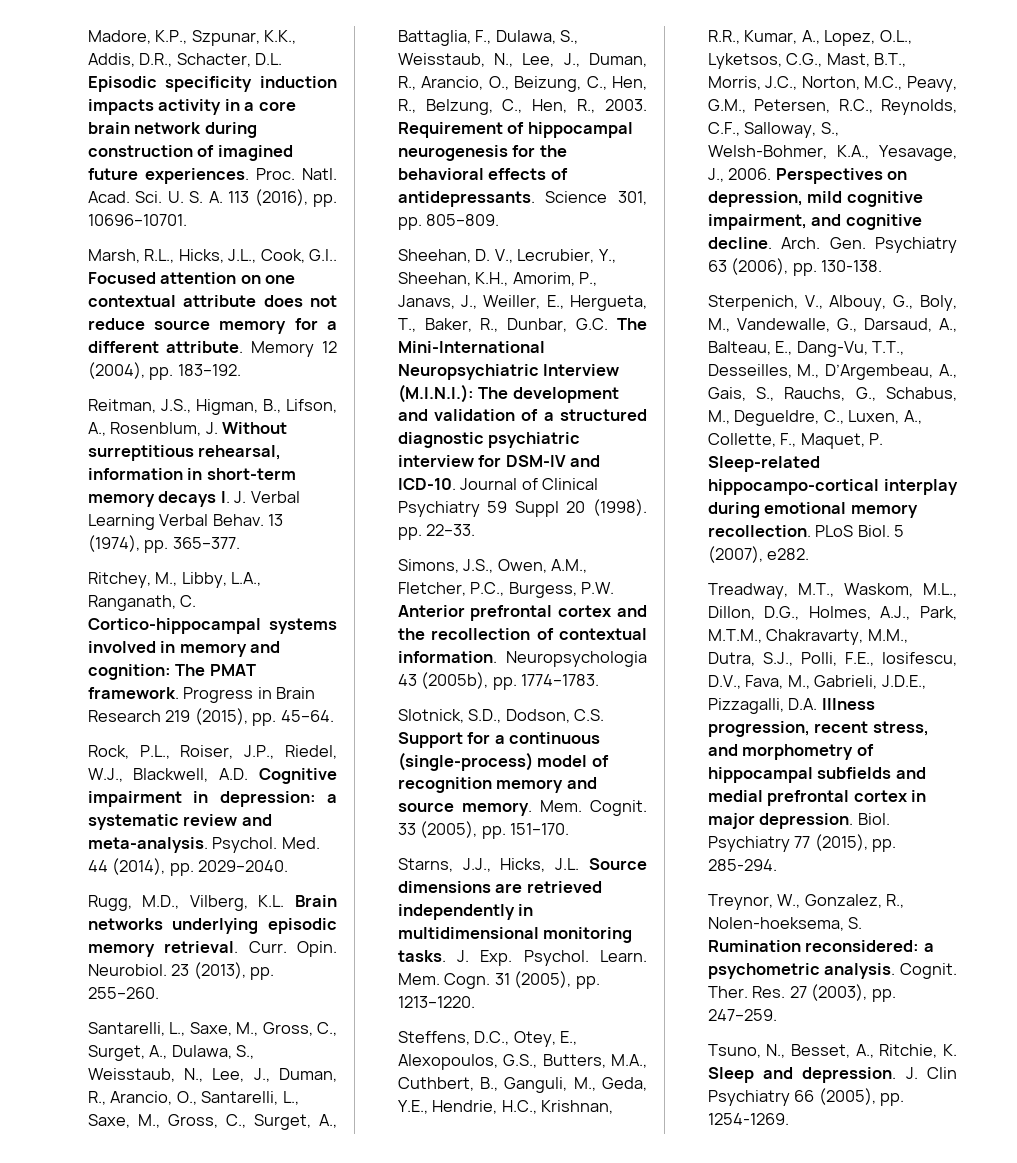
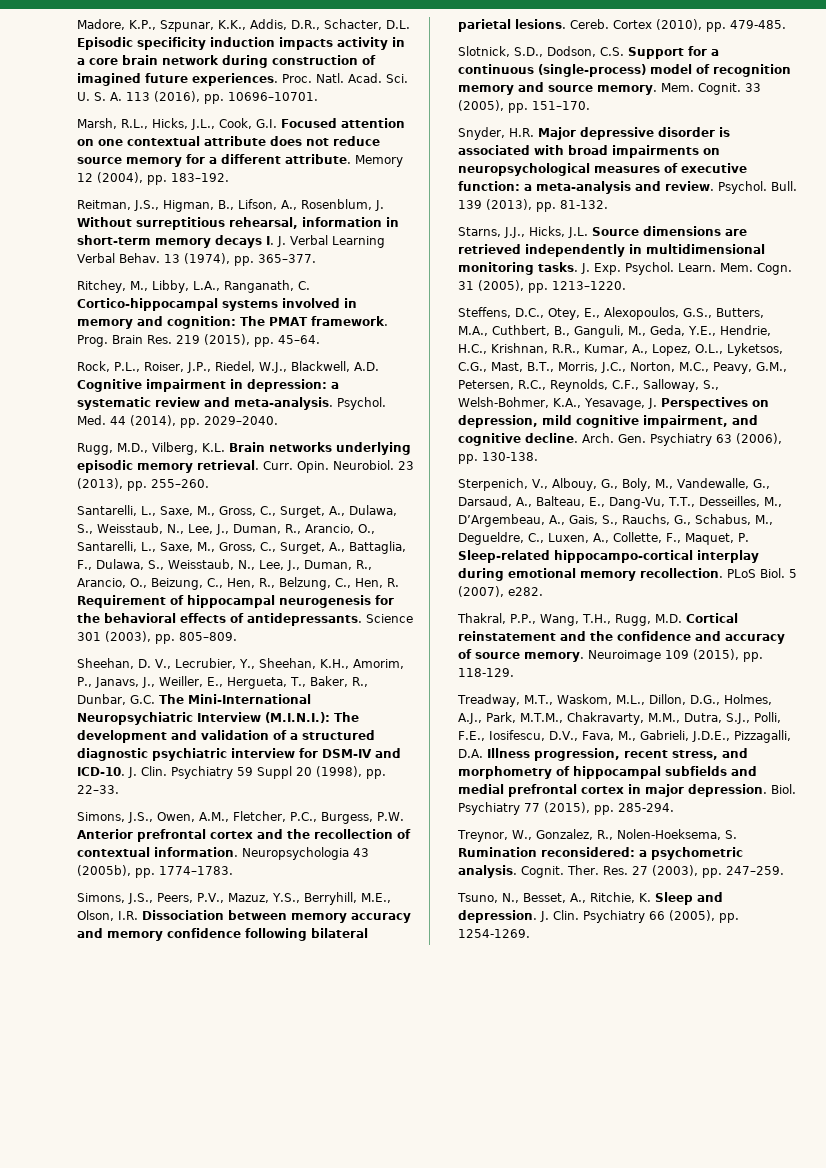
- Marsh, R.L., Hicks, J.L., Cook, G.I.. Focused attention on one contextual attribute does not reduce source memory for a different attribute.
+ Marsh, R.L., Hicks, J.L., Cook, G.I. Focused attention on one contextual attribute does not reduce source memory for a different attribute.
- Progress in Brain Research 219 (2015), pp. 45–64.
+ Prog. Brain Res. 219 (2015), pp. 45–64.
- Santarelli, L., Saxe, M., Gross, C., Surget, A., Dulawa, S., Weisstaub, N., Lee, J., Duman, R., Arancio, O., Santarelli, L., Saxe, M., Gross, C., Surget, A., Battaglia, F., Dulawa, S., Weisstaub, N., Lee, J., Duman, R., Arancio, O., Beizung, C., Hen, R., Belzung, C., Hen, R., 2003. Requirement of hippocampal neurogenesis for the behavioral effects of antidepressants.
+ Santarelli, L., Saxe, M., Gross, C., Surget, A., Dulawa, S., Weisstaub, N., Lee, J., Duman, R., Arancio, O., Santarelli, L., Saxe, M., Gross, C., Surget, A., Battaglia, F., Dulawa, S., Weisstaub, N., Lee, J., Duman, R., Arancio, O., Beizung, C., Hen, R., Belzung, C., Hen, R. Requirement of hippocampal neurogenesis for the behavioral effects of antidepressants.
- Science 301, pp. 805–809.
+ Science 301 (2003), pp. 805–809.
- Journal of Clinical Psychiatry 59 Suppl 20 (1998). pp. 22–33.
+ J. Clin. Psychiatry 59 Suppl 20 (1998), pp. 22–33.
+ Simons, J.S., Peers, P.V., Mazuz, Y.S., Berryhill, M.E., Olson, I.R. Dissociation between memory accuracy and memory confidence following bilateral parietal lesions. Cereb. Cortex (2010), pp. 479-485.
+ Snyder, H.R. Major depressive disorder is associated with broad impairments on neuropsychological measures of executive function: a meta-analysis and review. Psychol. Bull. 139 (2013), pp. 81-132.
- Steffens, D.C., Otey, E., Alexopoulos, G.S., Butters, M.A., Cuthbert, B., Ganguli, M., Geda, Y.E., Hendrie, H.C., Krishnan, R.R., Kumar, A., Lopez, O.L., Lyketsos, C.G., Mast, B.T., Morris, J.C., Norton, M.C., Peavy, G.M., Petersen, R.C., Reynolds, C.F., Salloway, S., Welsh-Bohmer, K.A., Yesavage, J., 2006. Perspectives on depression, mild cognitive impairment, and cognitive decline.
+ Steffens, D.C., Otey, E., Alexopoulos, G.S., Butters, M.A., Cuthbert, B., Ganguli, M., Geda, Y.E., Hendrie, H.C., Krishnan, R.R., Kumar, A., Lopez, O.L., Lyketsos, C.G., Mast, B.T., Morris, J.C., Norton, M.C., Peavy, G.M., Petersen, R.C., Reynolds, C.F., Salloway, S., Welsh-Bohmer, K.A., Yesavage, J. Perspectives on depression, mild cognitive impairment, and cognitive decline.
+ Thakral, P.P., Wang, T.H., Rugg, M.D. Cortical reinstatement and the confidence and accuracy of source memory. Neuroimage 109 (2015), pp. 118-129.
- Treynor, W., Gonzalez, R., Nolen-hoeksema, S. Rumination reconsidered: a psychometric analysis.
+ Treynor, W., Gonzalez, R., Nolen-Hoeksema, S. Rumination reconsidered: a psychometric analysis.
- J. Clin Psychiatry 66 (2005), pp. 1254-1269.
+ J. Clin. Psychiatry 66 (2005), pp. 1254-1269.

